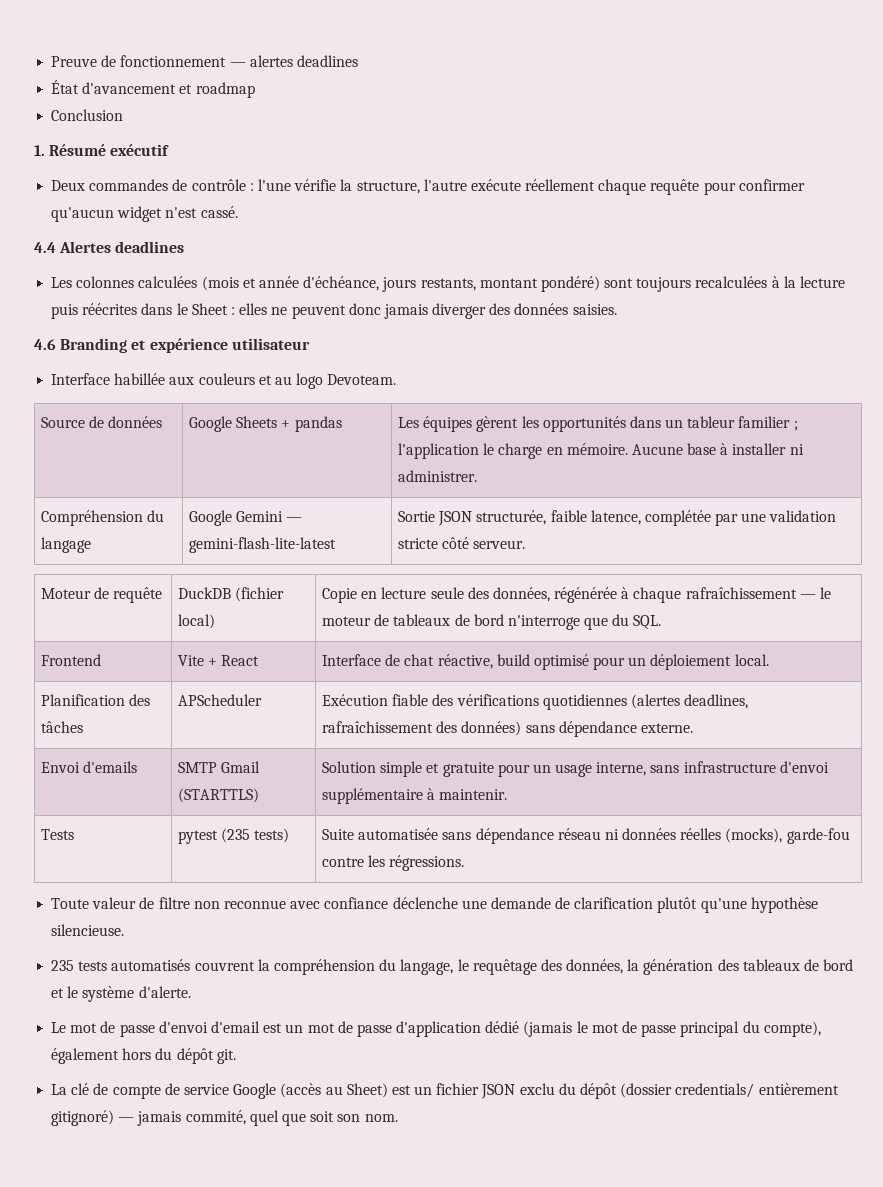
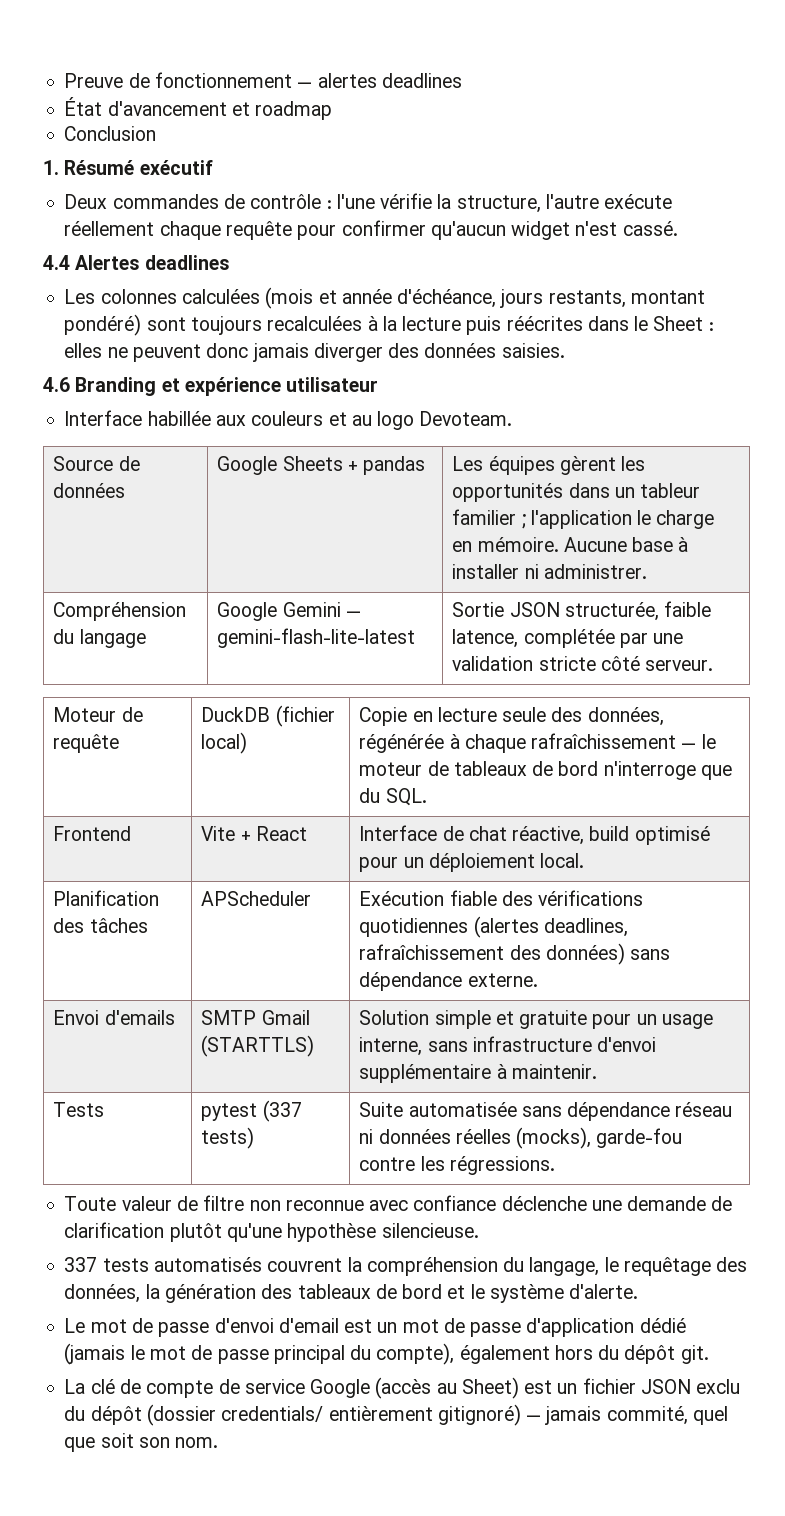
- Tests | pytest (235 tests) | Suite automatisée sans dépendance réseau ni données réelles (mocks), garde-fou contre les régressions.
+ Tests | pytest (337 tests) | Suite automatisée sans dépendance réseau ni données réelles (mocks), garde-fou contre les régressions.
- 235 tests automatisés couvrent la compréhension du langage, le requêtage des données, la génération des tableaux de bord et le système d'alerte.
+ 337 tests automatisés couvrent la compréhension du langage, le requêtage des données, la génération des tableaux de bord et le système d'alerte.

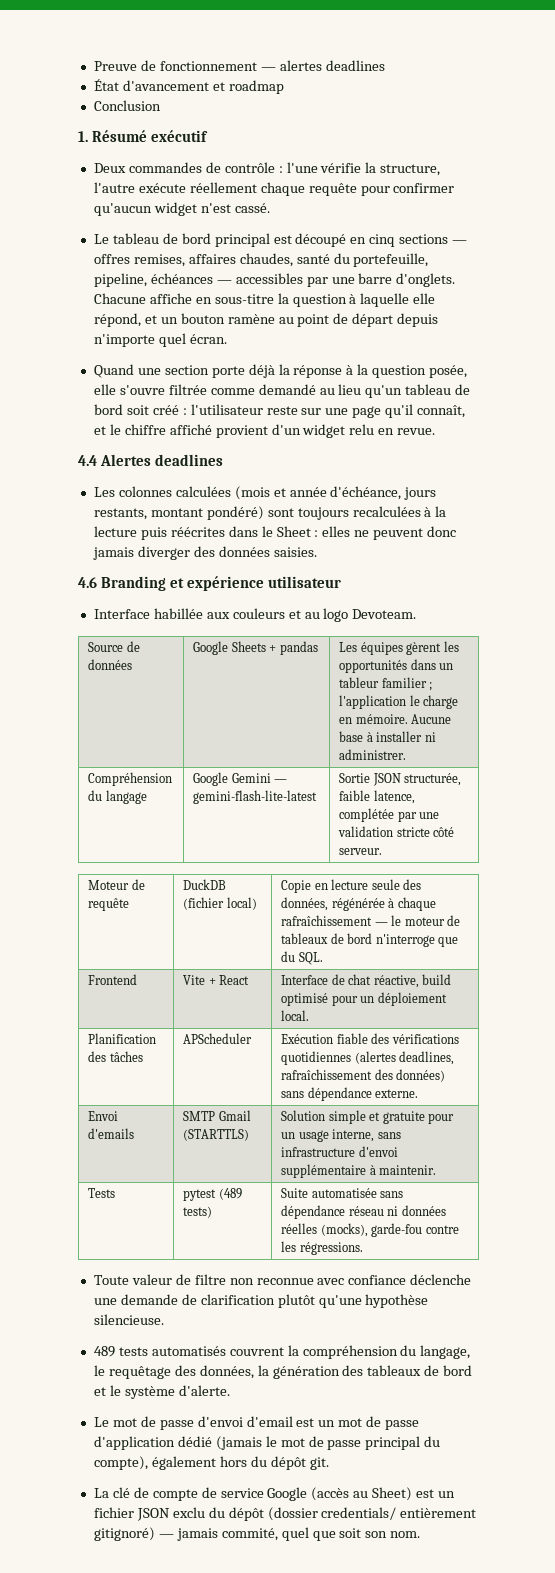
+ Le tableau de bord principal est découpé en cinq sections — offres remises, affaires chaudes, santé du portefeuille, pipeline, échéances — accessibles par une barre d'onglets. Chacune affiche en sous-titre la question à laquelle elle répond, et un bouton ramène au point de départ depuis n'importe quel écran.
+ Quand une section porte déjà la réponse à la question posée, elle s'ouvre filtrée comme demandé au lieu qu'un tableau de bord soit créé : l'utilisateur reste sur une page qu'il connaît, et le chiffre affiché provient d'un widget relu en revue.
- Tests | pytest (337 tests) | Suite automatisée sans dépendance réseau ni données réelles (mocks), garde-fou contre les régressions.
+ Tests | pytest (489 tests) | Suite automatisée sans dépendance réseau ni données réelles (mocks), garde-fou contre les régressions.
- 337 tests automatisés couvrent la compréhension du langage, le requêtage des données, la génération des tableaux de bord et le système d'alerte.
+ 489 tests automatisés couvrent la compréhension du langage, le requêtage des données, la génération des tableaux de bord et le système d'alerte.

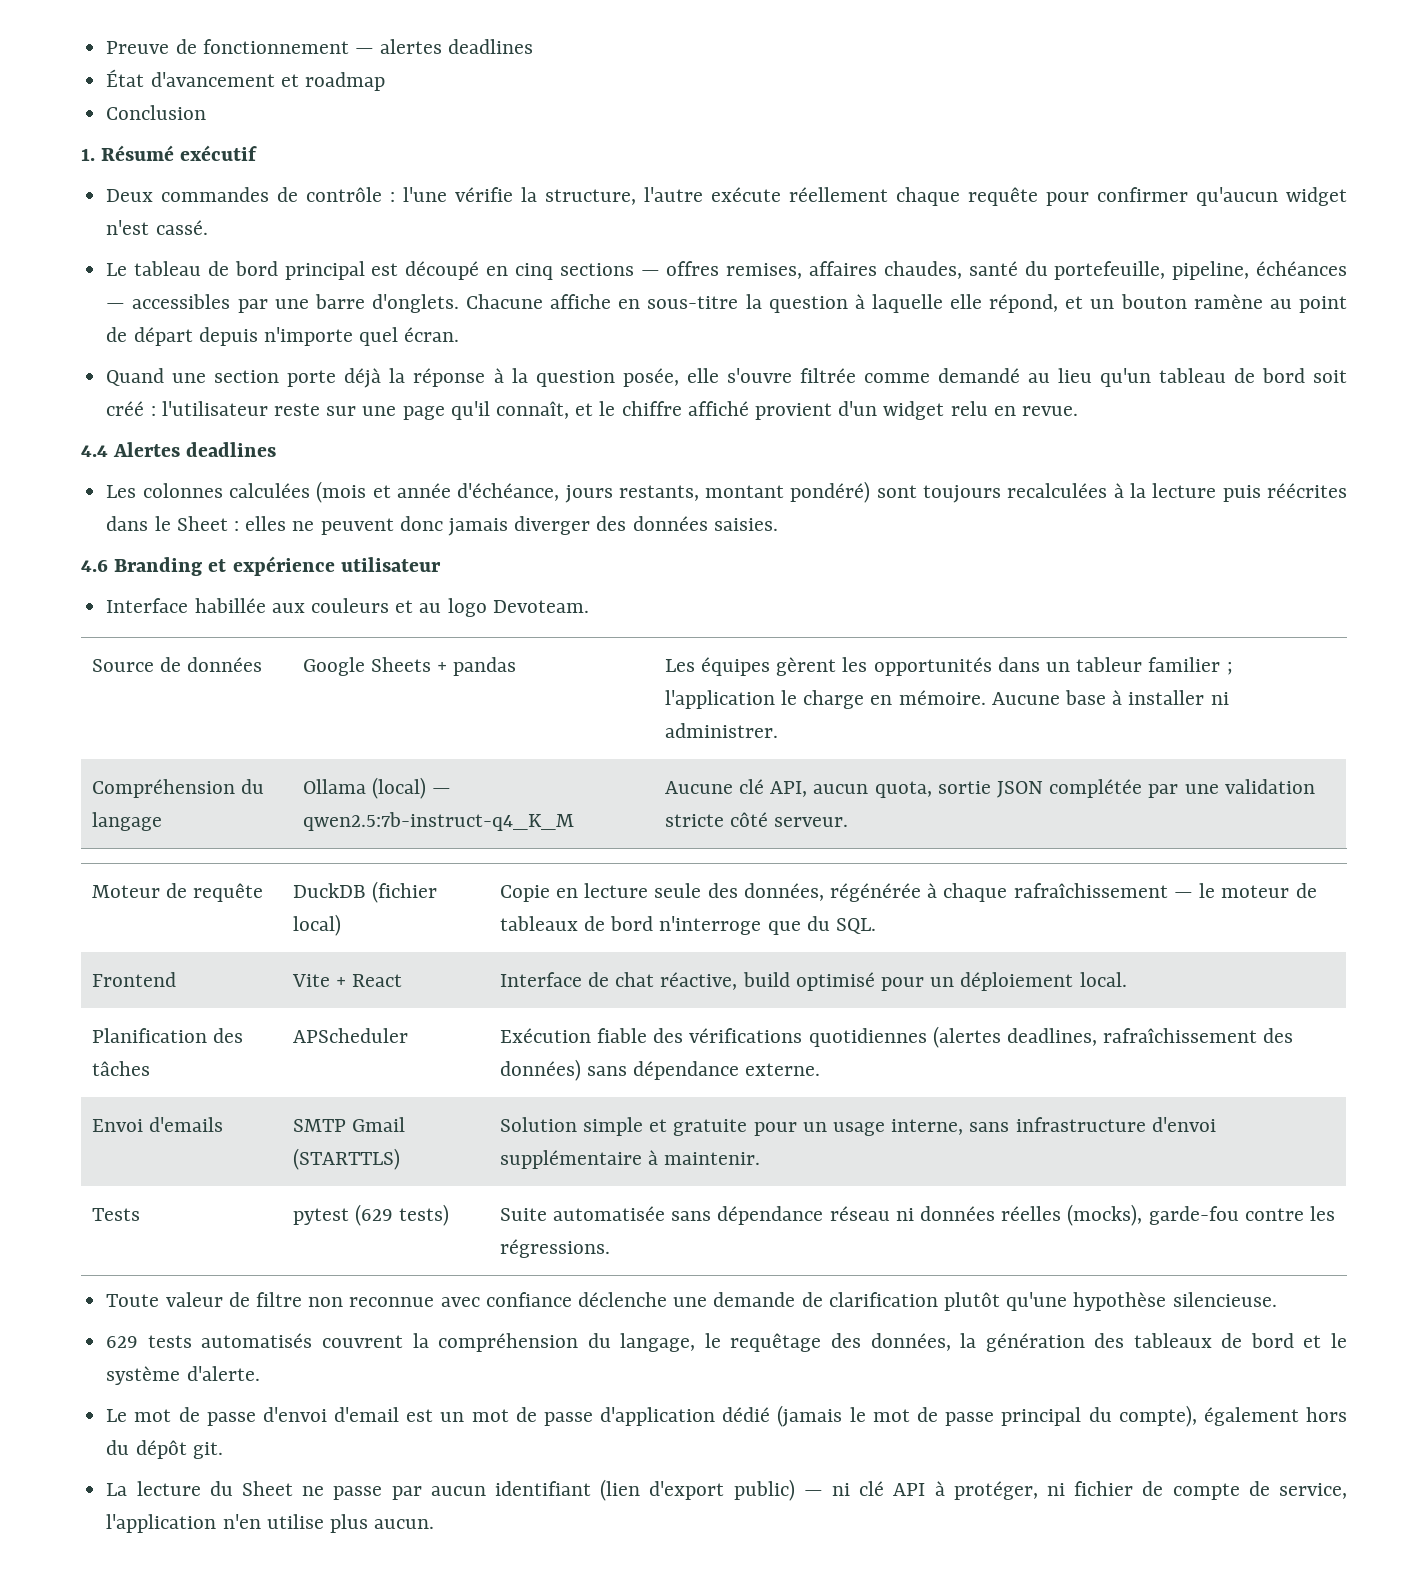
- Compréhension du langage | Google Gemini — gemini-flash-lite-latest | Sortie JSON structurée, faible latence, complétée par une validation stricte côté serveur.
+ Compréhension du langage | Ollama (local) — qwen2.5:7b-instruct-q4_K_M | Aucune clé API, aucun quota, sortie JSON complétée par une validation stricte côté serveur.
- Tests | pytest (489 tests) | Suite automatisée sans dépendance réseau ni données réelles (mocks), garde-fou contre les régressions.
+ Tests | pytest (629 tests) | Suite automatisée sans dépendance réseau ni données réelles (mocks), garde-fou contre les régressions.
- 489 tests automatisés couvrent la compréhension du langage, le requêtage des données, la génération des tableaux de bord et le système d'alerte.
+ 629 tests automatisés couvrent la compréhension du langage, le requêtage des données, la génération des tableaux de bord et le système d'alerte.
- La clé de compte de service Google (accès au Sheet) est un fichier JSON exclu du dépôt (dossier credentials/ entièrement gitignoré) — jamais commité, quel que soit son nom.
+ La lecture du Sheet ne passe par aucun identifiant (lien d'export public) — ni clé API à protéger, ni fichier de compte de service, l'application n'en utilise plus aucun.

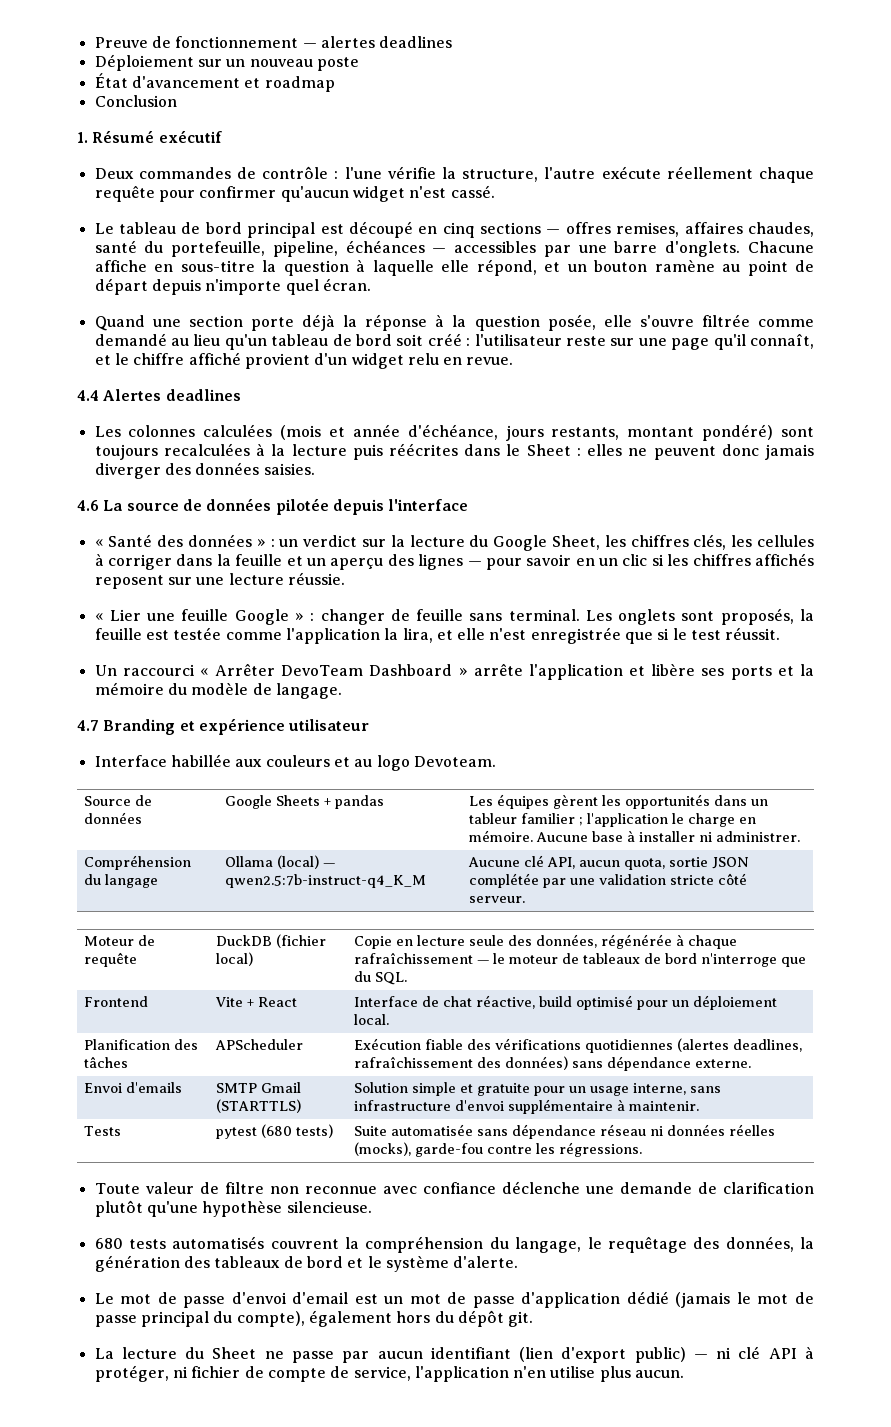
+ Déploiement sur un nouveau poste
- 4.6 Branding et expérience utilisateur
+ 4.6 La source de données pilotée depuis l'interface
+ « Santé des données » : un verdict sur la lecture du Google Sheet, les chiffres clés, les cellules à corriger dans la feuille et un aperçu des lignes — pour savoir en un clic si les chiffres affichés reposent sur une lecture réussie.
+ « Lier une feuille Google » : changer de feuille sans terminal. Les onglets sont proposés, la feuille est testée comme l'application la lira, et elle n'est enregistrée que si le test réussit.
+ Un raccourci « Arrêter DevoTeam Dashboard » arrête l'application et libère ses ports et la mémoire du modèle de langage.
+ 4.7 Branding et expérience utilisateur
- Tests | pytest (629 tests) | Suite automatisée sans dépendance réseau ni données réelles (mocks), garde-fou contre les régressions.
+ Tests | pytest (680 tests) | Suite automatisée sans dépendance réseau ni données réelles (mocks), garde-fou contre les régressions.
- 629 tests automatisés couvrent la compréhension du langage, le requêtage des données, la génération des tableaux de bord et le système d'alerte.
+ 680 tests automatisés couvrent la compréhension du langage, le requêtage des données, la génération des tableaux de bord et le système d'alerte.

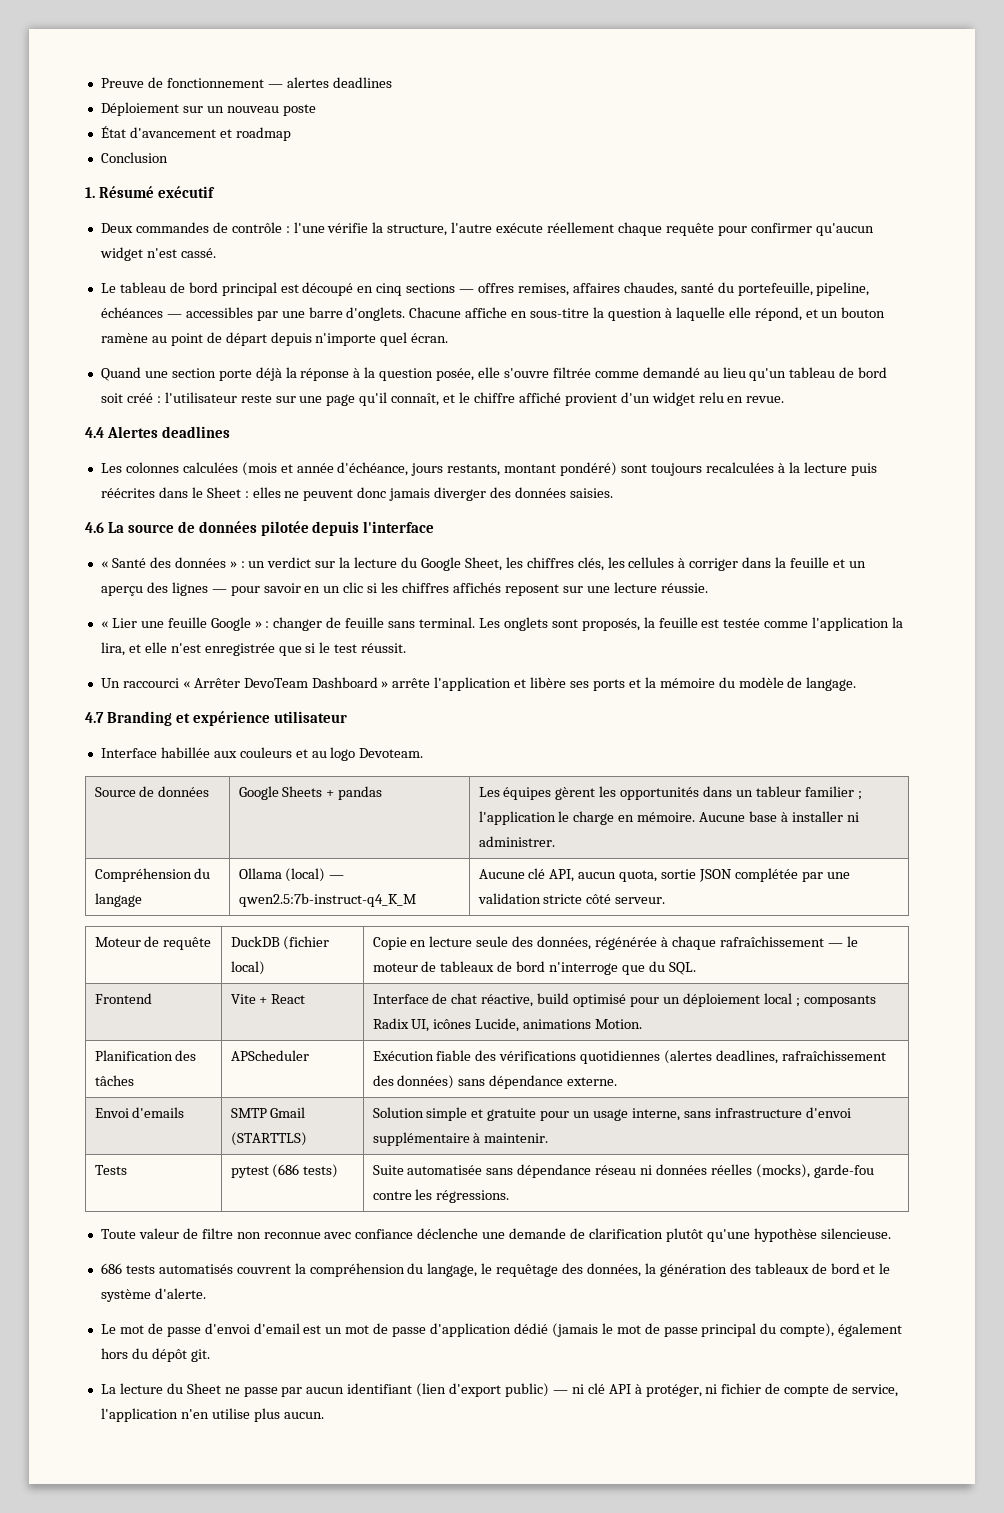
- Frontend | Vite + React | Interface de chat réactive, build optimisé pour un déploiement local.
+ Frontend | Vite + React | Interface de chat réactive, build optimisé pour un déploiement local ; composants Radix UI, icônes Lucide, animations Motion.
- Tests | pytest (680 tests) | Suite automatisée sans dépendance réseau ni données réelles (mocks), garde-fou contre les régressions.
+ Tests | pytest (686 tests) | Suite automatisée sans dépendance réseau ni données réelles (mocks), garde-fou contre les régressions.
- 680 tests automatisés couvrent la compréhension du langage, le requêtage des données, la génération des tableaux de bord et le système d'alerte.
+ 686 tests automatisés couvrent la compréhension du langage, le requêtage des données, la génération des tableaux de bord et le système d'alerte.

